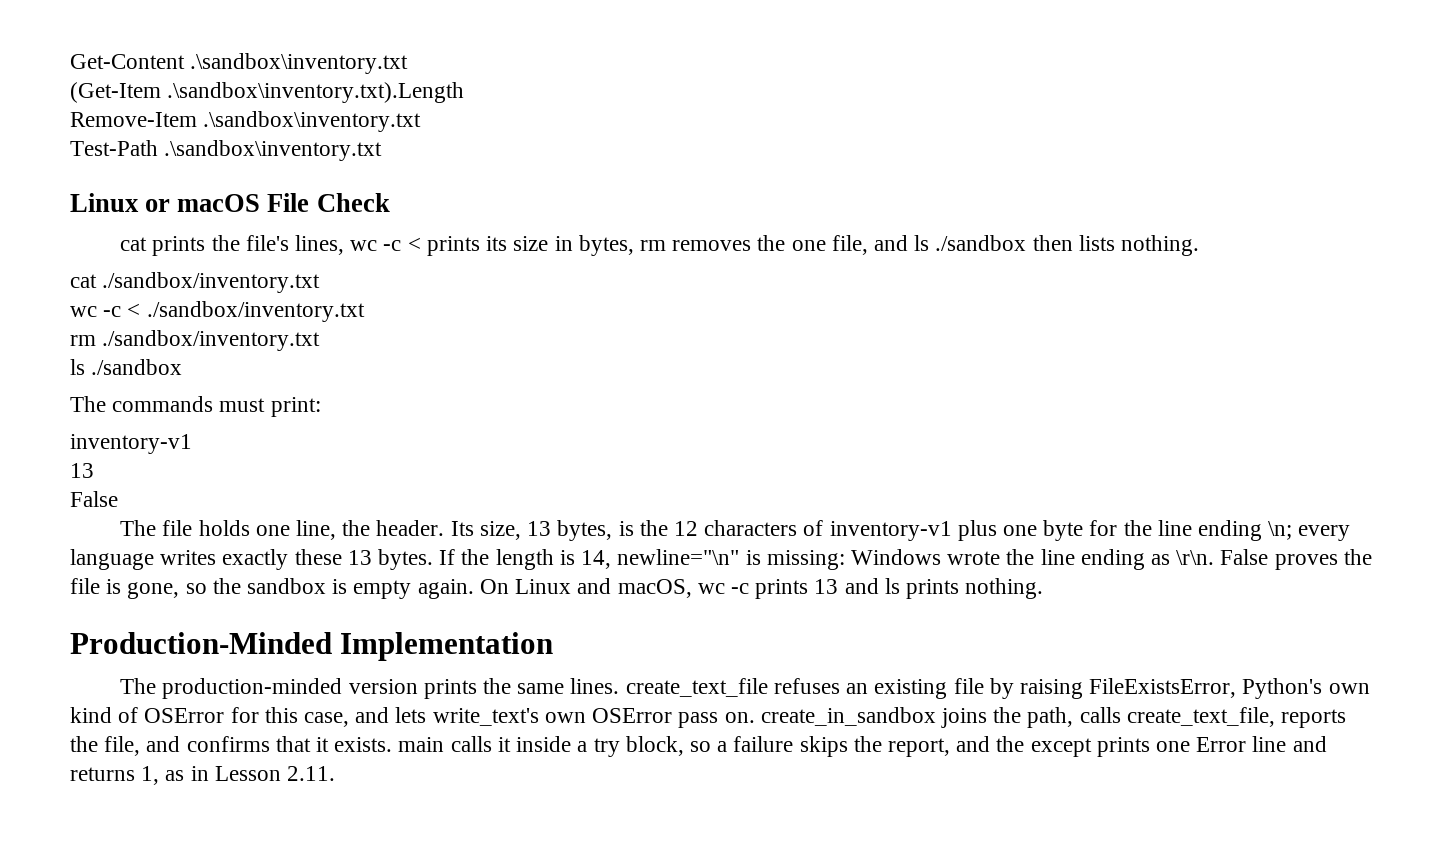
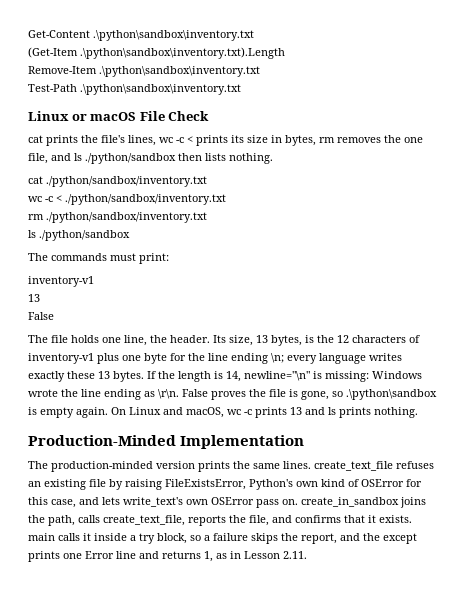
- Get-Content .\sandbox\inventory.txt
+ Get-Content .\python\sandbox\inventory.txt
- (Get-Item .\sandbox\inventory.txt).Length
+ (Get-Item .\python\sandbox\inventory.txt).Length
- Remove-Item .\sandbox\inventory.txt
+ Remove-Item .\python\sandbox\inventory.txt
- Test-Path .\sandbox\inventory.txt
+ Test-Path .\python\sandbox\inventory.txt
- cat prints the file's lines, wc -c < prints its size in bytes, rm removes the one file, and ls ./sandbox then lists nothing.
+ cat prints the file's lines, wc -c < prints its size in bytes, rm removes the one file, and ls ./python/sandbox then lists nothing.
- cat ./sandbox/inventory.txt
- wc -c < ./sandbox/inventory.txt
- rm ./sandbox/inventory.txt
- ls ./sandbox
+ cat ./python/sandbox/inventory.txt
+ wc -c < ./python/sandbox/inventory.txt
+ rm ./python/sandbox/inventory.txt
+ ls ./python/sandbox
- False proves the file is gone, so the sandbox is empty again.
+ False proves the file is gone, so .\python\sandbox is empty again.

